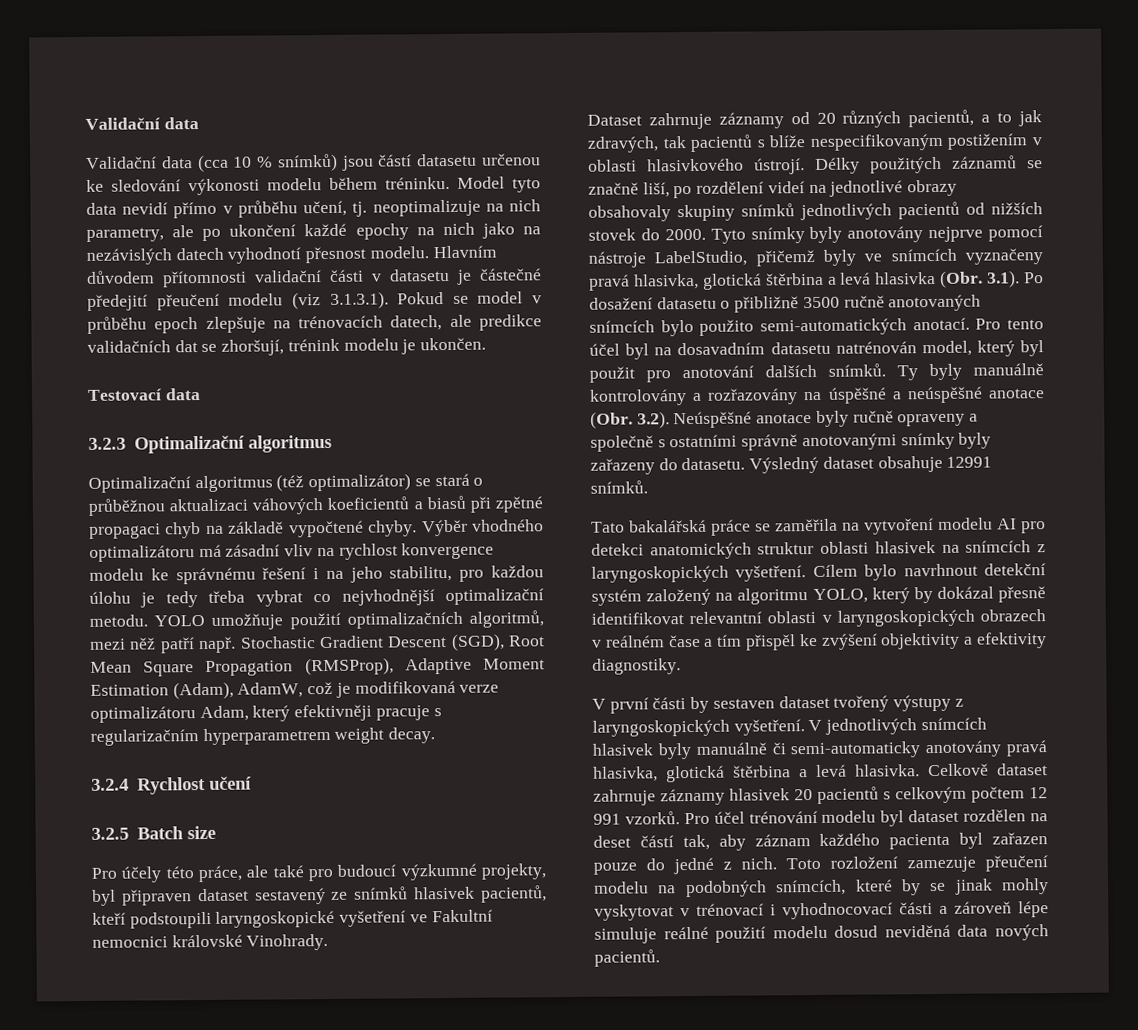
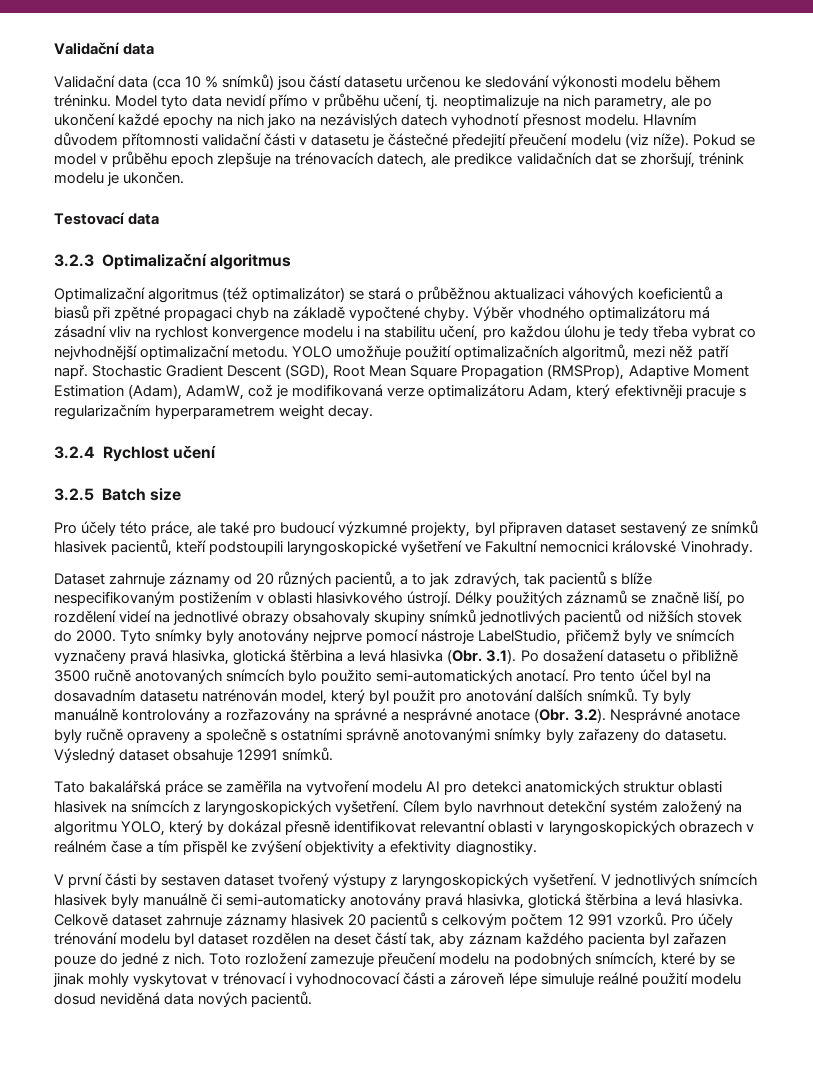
- Hlavním důvodem přítomnosti validační části v datasetu je částečné předejití přeučení modelu (viz 3.1.3.1). Pokud se model v průběhu epoch zlepšuje na trénovacích datech, ale predikce validačních dat se zhoršují, trénink modelu je ukončen.
+ Hlavním důvodem přítomnosti validační části v datasetu je částečné předejití přeučení modelu (viz níže). Pokud se model v průběhu epoch zlepšuje na trénovacích datech, ale predikce validačních dat se zhoršují, trénink modelu je ukončen.
- Výběr vhodného optimalizátoru má zásadní vliv na rychlost konvergence modelu ke správnému řešení i na jeho stabilitu, pro každou úlohu je tedy třeba vybrat co nejvhodnější optimalizační metodu.
+ Výběr vhodného optimalizátoru má zásadní vliv na rychlost konvergence modelu i na stabilitu učení, pro každou úlohu je tedy třeba vybrat co nejvhodnější optimalizační metodu.
- Ty byly manuálně kontrolovány a rozřazovány na úspěšné a neúspěšné anotace (Obr. 3.2). Neúspěšné anotace byly ručně opraveny a společně s ostatními správně anotovanými snímky byly zařazeny do datasetu.
+ Ty byly manuálně kontrolovány a rozřazovány na správné a nesprávné anotace (Obr. 3.2). Nesprávné anotace byly ručně opraveny a společně s ostatními správně anotovanými snímky byly zařazeny do datasetu.
- Pro účel trénování modelu byl dataset rozdělen na deset částí tak, aby záznam každého pacienta byl zařazen pouze do jedné z nich.
+ Pro účely trénování modelu byl dataset rozdělen na deset částí tak, aby záznam každého pacienta byl zařazen pouze do jedné z nich.

